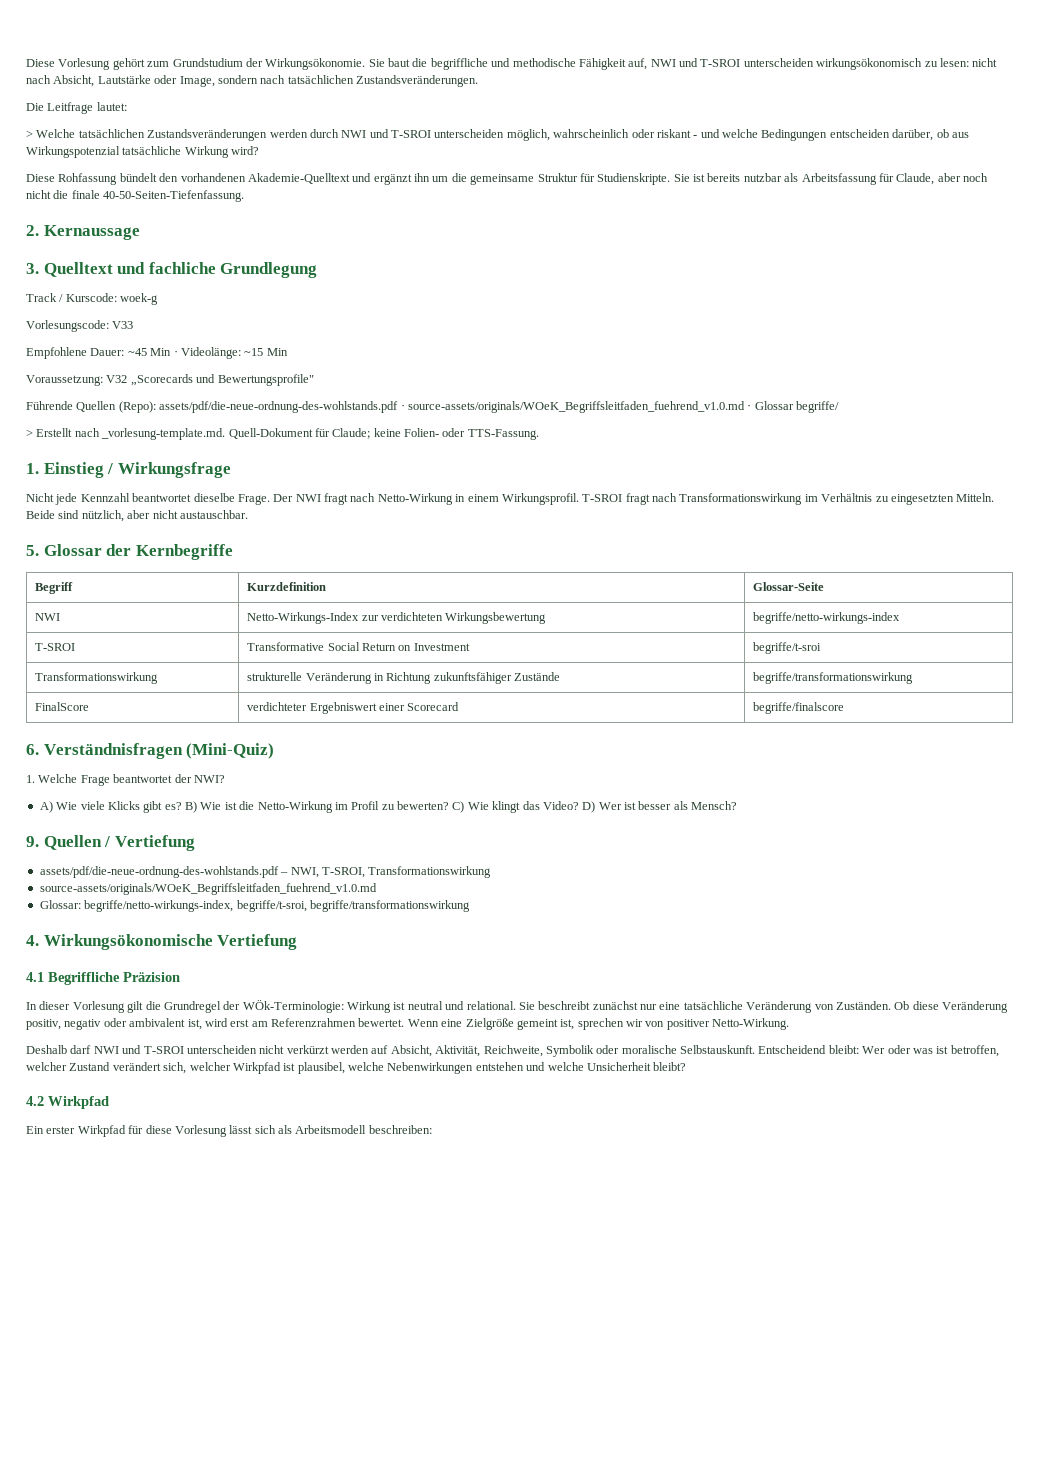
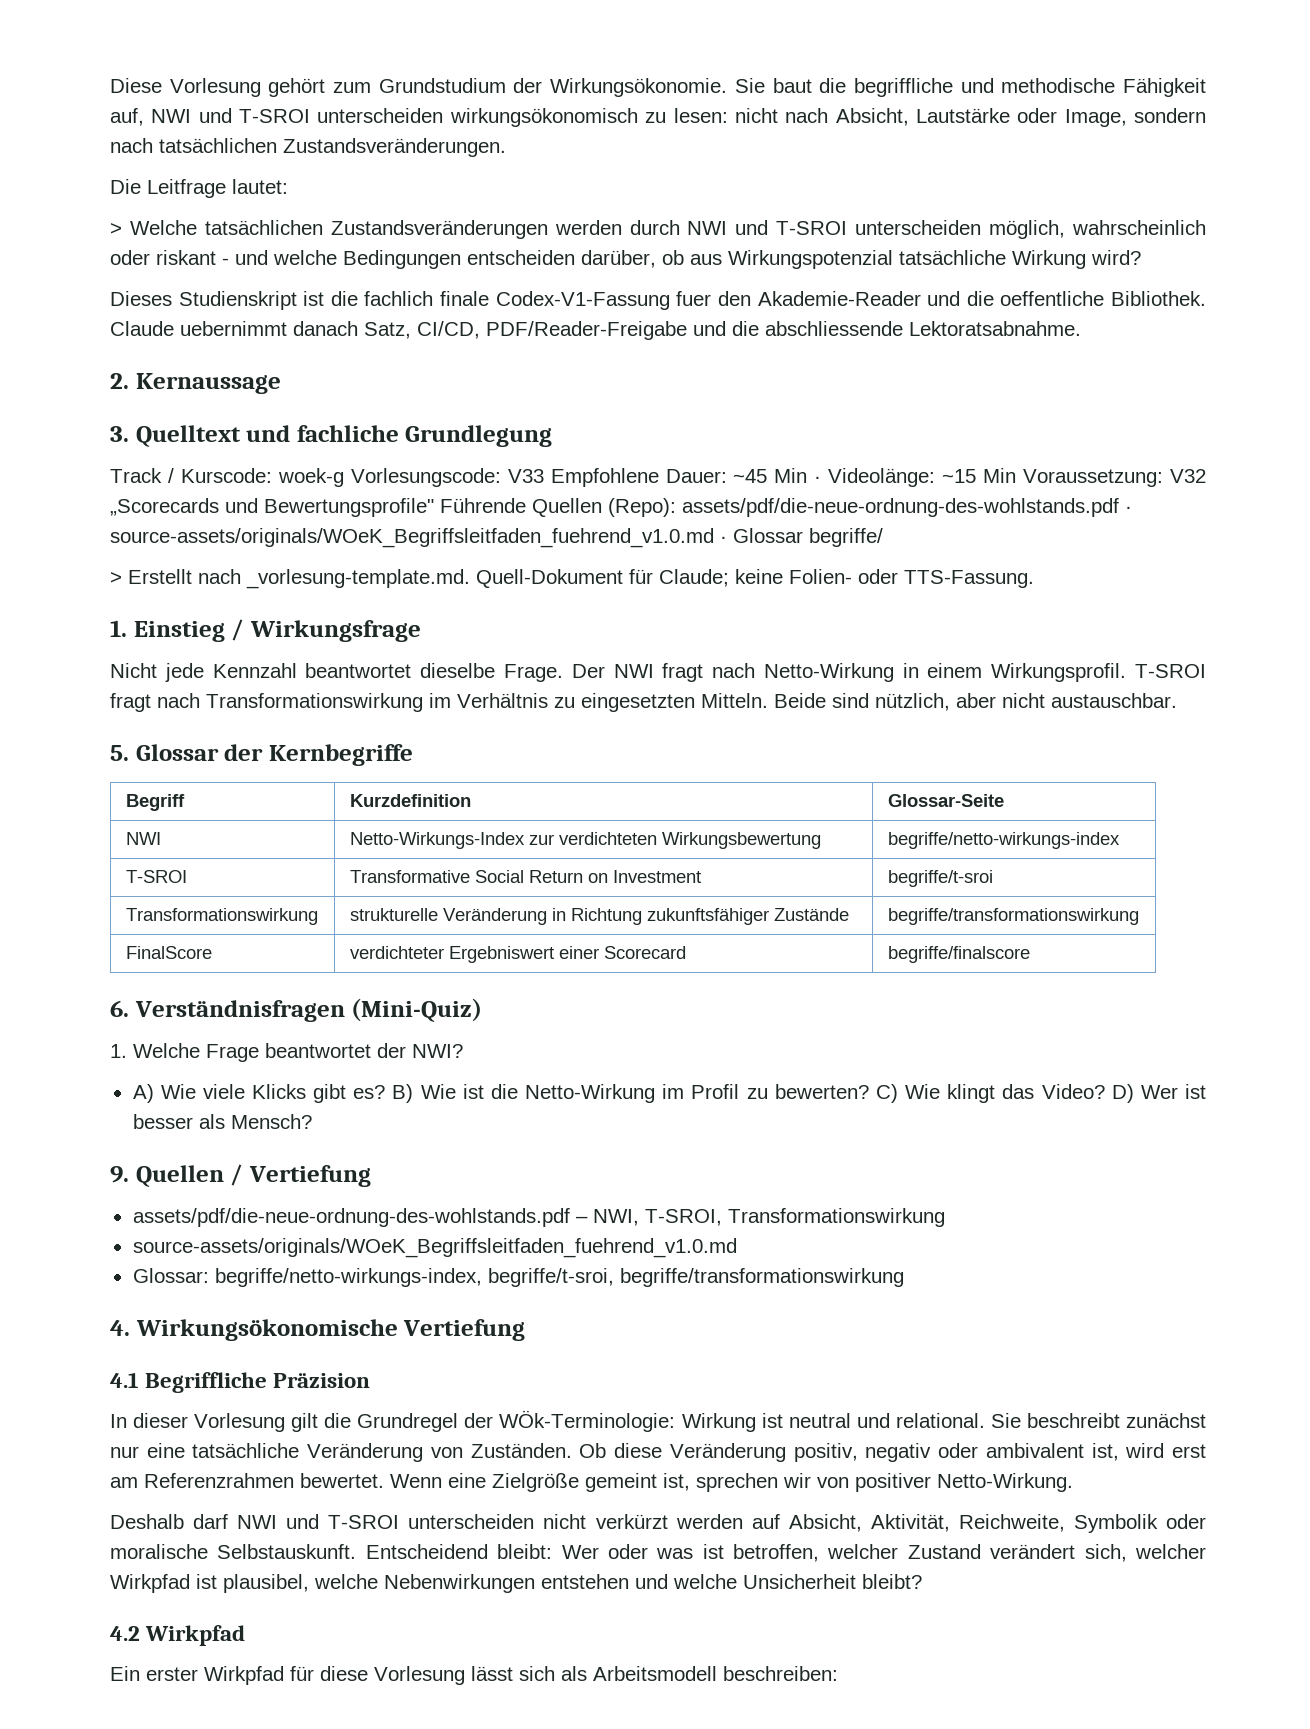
- Diese Rohfassung bündelt den vorhandenen Akademie-Quelltext und ergänzt ihn um die gemeinsame Struktur für Studienskripte. Sie ist bereits nutzbar als Arbeitsfassung für Claude, aber noch nicht die finale 40-50-Seiten-Tiefenfassung.
+ Dieses Studienskript ist die fachlich finale Codex-V1-Fassung fuer den Akademie-Reader und die oeffentliche Bibliothek. Claude uebernimmt danach Satz, CI/CD, PDF/Reader-Freigabe und die abschliessende Lektoratsabnahme.
- Track / Kurscode: woek-g
- Vorlesungscode: V33
- Empfohlene Dauer: ~45 Min · Videolänge: ~15 Min
- Voraussetzung: V32 „Scorecards und Bewertungsprofile"
- Führende Quellen (Repo): assets/pdf/die-neue-ordnung-des-wohlstands.pdf · source-assets/originals/WOeK_Begriffsleitfaden_fuehrend_v1.0.md · Glossar begriffe/
+ Track / Kurscode: woek-g Vorlesungscode: V33 Empfohlene Dauer: ~45 Min · Videolänge: ~15 Min Voraussetzung: V32 „Scorecards und Bewertungsprofile" Führende Quellen (Repo): assets/pdf/die-neue-ordnung-des-wohlstands.pdf · source-assets/originals/WOeK_Begriffsleitfaden_fuehrend_v1.0.md · Glossar begriffe/

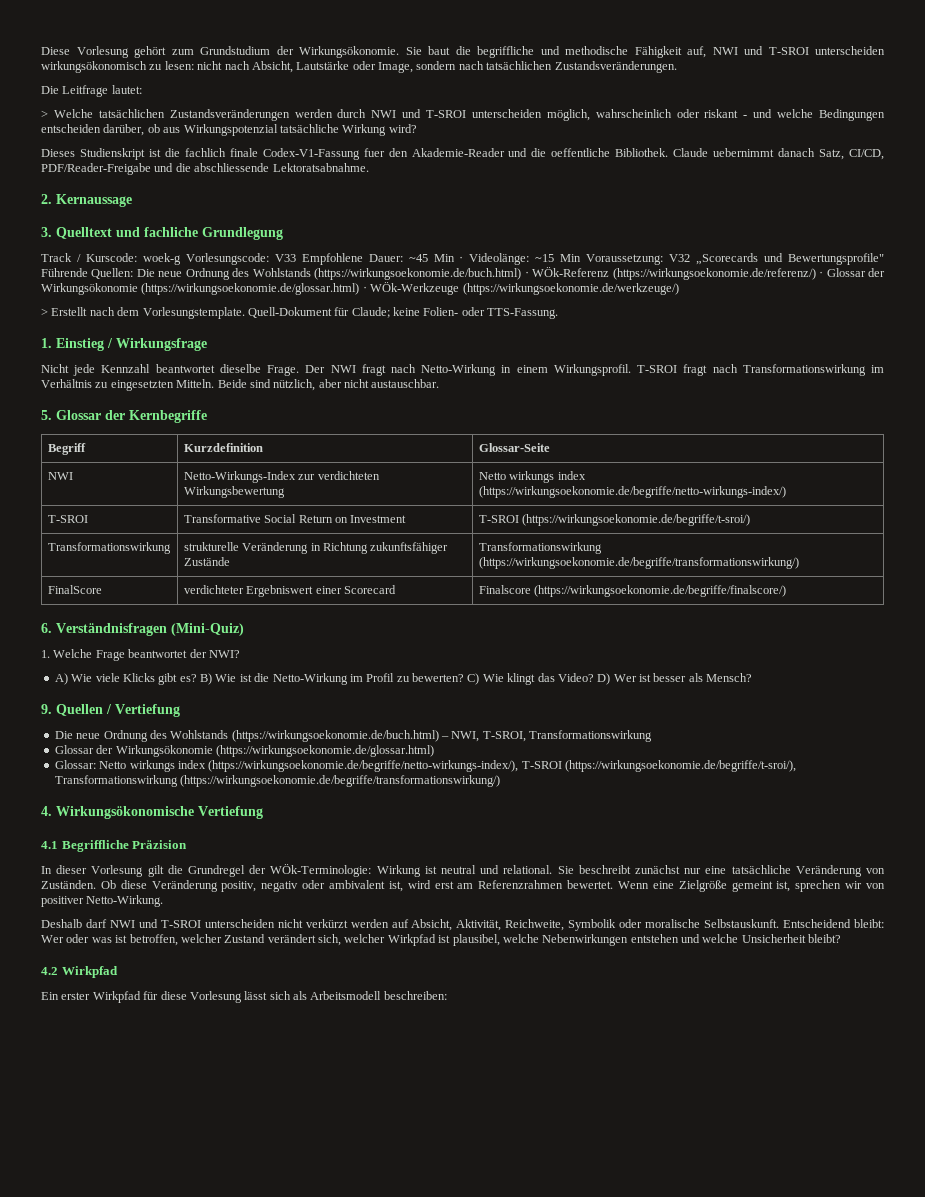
- Track / Kurscode: woek-g Vorlesungscode: V33 Empfohlene Dauer: ~45 Min · Videolänge: ~15 Min Voraussetzung: V32 „Scorecards und Bewertungsprofile" Führende Quellen (Repo): assets/pdf/die-neue-ordnung-des-wohlstands.pdf · source-assets/originals/WOeK_Begriffsleitfaden_fuehrend_v1.0.md · Glossar begriffe/
+ Track / Kurscode: woek-g Vorlesungscode: V33 Empfohlene Dauer: ~45 Min · Videolänge: ~15 Min Voraussetzung: V32 „Scorecards und Bewertungsprofile" Führende Quellen: Die neue Ordnung des Wohlstands (https://wirkungsoekonomie.de/buch.html) · WÖk-Referenz (https://wirkungsoekonomie.de/referenz/) · Glossar der Wirkungsökonomie (https://wirkungsoekonomie.de/glossar.html) · WÖk-Werkzeuge (https://wirkungsoekonomie.de/werkzeuge/)
- > Erstellt nach _vorlesung-template.md. Quell-Dokument für Claude; keine Folien- oder TTS-Fassung.
+ > Erstellt nach dem Vorlesungstemplate. Quell-Dokument für Claude; keine Folien- oder TTS-Fassung.
- NWI | Netto-Wirkungs-Index zur verdichteten Wirkungsbewertung | begriffe/netto-wirkungs-index
+ NWI | Netto-Wirkungs-Index zur verdichteten Wirkungsbewertung | Netto wirkungs index (https://wirkungsoekonomie.de/begriffe/netto-wirkungs-index/)
- T-SROI | Transformative Social Return on Investment | begriffe/t-sroi
+ T-SROI | Transformative Social Return on Investment | T-SROI (https://wirkungsoekonomie.de/begriffe/t-sroi/)
- Transformationswirkung | strukturelle Veränderung in Richtung zukunftsfähiger Zustände | begriffe/transformationswirkung
+ Transformationswirkung | strukturelle Veränderung in Richtung zukunftsfähiger Zustände | Transformationswirkung (https://wirkungsoekonomie.de/begriffe/transformationswirkung/)
- FinalScore | verdichteter Ergebniswert einer Scorecard | begriffe/finalscore
+ FinalScore | verdichteter Ergebniswert einer Scorecard | Finalscore (https://wirkungsoekonomie.de/begriffe/finalscore/)
- assets/pdf/die-neue-ordnung-des-wohlstands.pdf – NWI, T-SROI, Transformationswirkung
- source-assets/originals/WOeK_Begriffsleitfaden_fuehrend_v1.0.md
- Glossar: begriffe/netto-wirkungs-index, begriffe/t-sroi, begriffe/transformationswirkung
+ Die neue Ordnung des Wohlstands (https://wirkungsoekonomie.de/buch.html) – NWI, T-SROI, Transformationswirkung
+ Glossar der Wirkungsökonomie (https://wirkungsoekonomie.de/glossar.html)
+ Glossar: Netto wirkungs index (https://wirkungsoekonomie.de/begriffe/netto-wirkungs-index/), T-SROI (https://wirkungsoekonomie.de/begriffe/t-sroi/), Transformationswirkung (https://wirkungsoekonomie.de/begriffe/transformationswirkung/)

